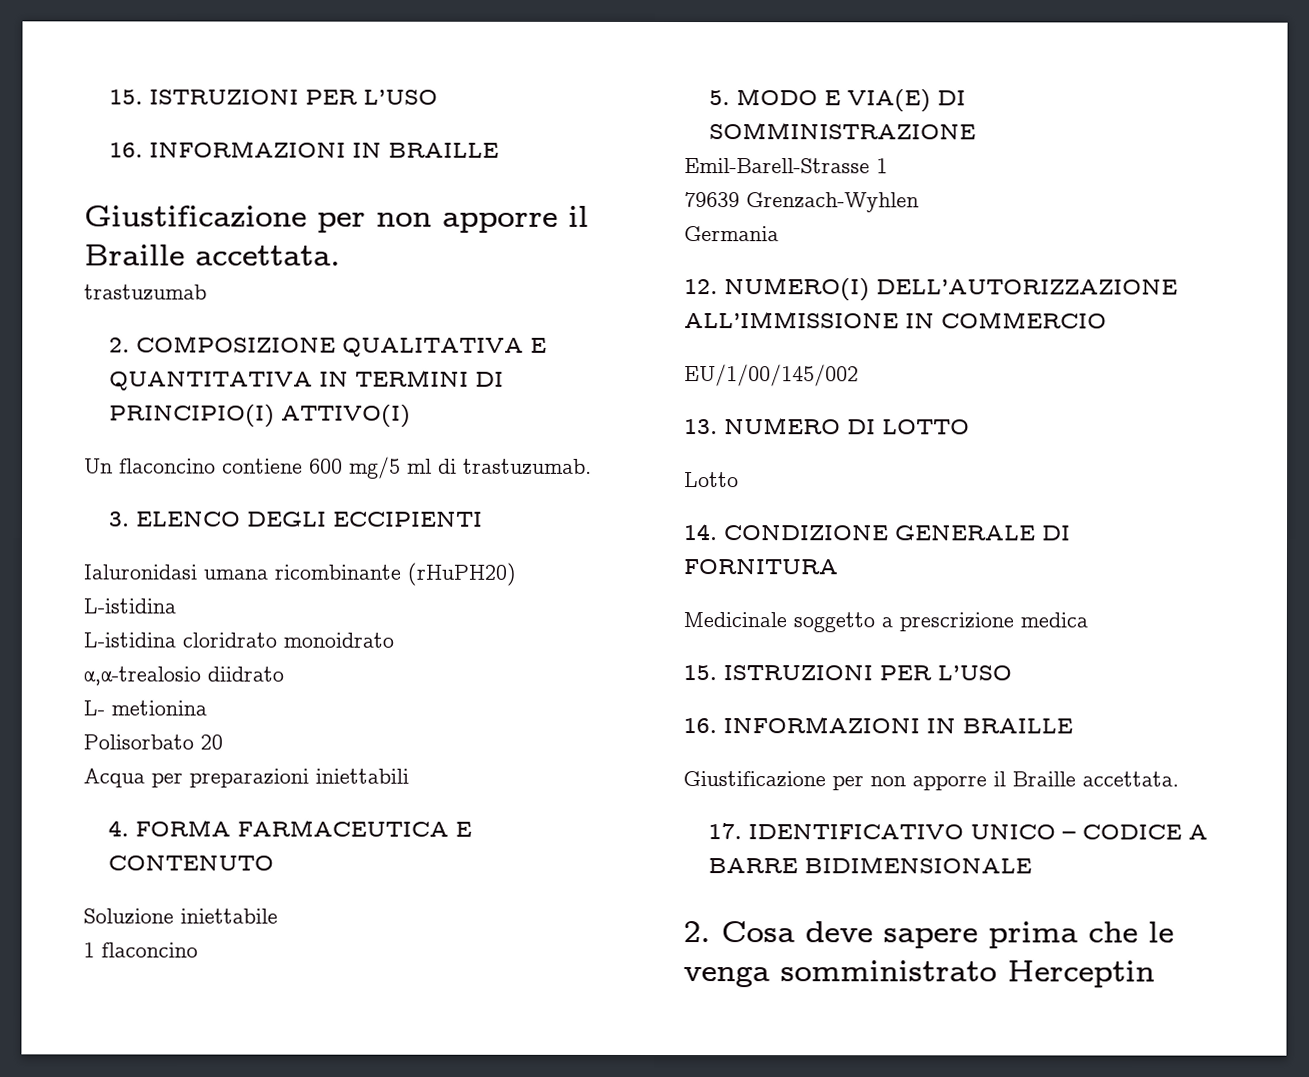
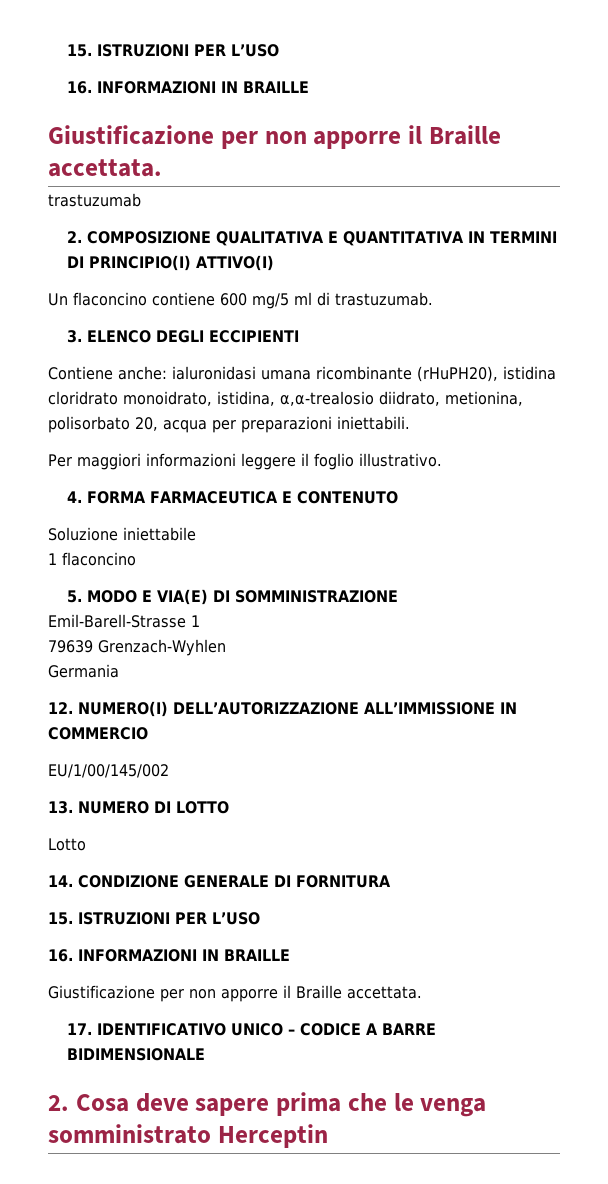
- Ialuronidasi umana ricombinante (rHuPH20)
- L-istidina
- L-istidina cloridrato monoidrato
- α,α-trealosio diidrato
- L- metionina
- Polisorbato 20
- Acqua per preparazioni iniettabili
+ Contiene anche: ialuronidasi umana ricombinante (rHuPH20), istidina cloridrato monoidrato, istidina, α,α-trealosio diidrato, metionina, polisorbato 20, acqua per preparazioni iniettabili.
+ Per maggiori informazioni leggere il foglio illustrativo.
- Medicinale soggetto a prescrizione medica

